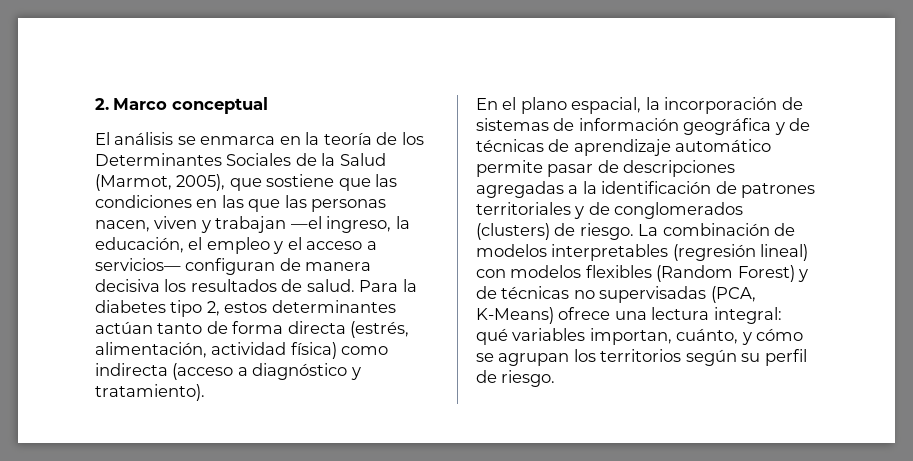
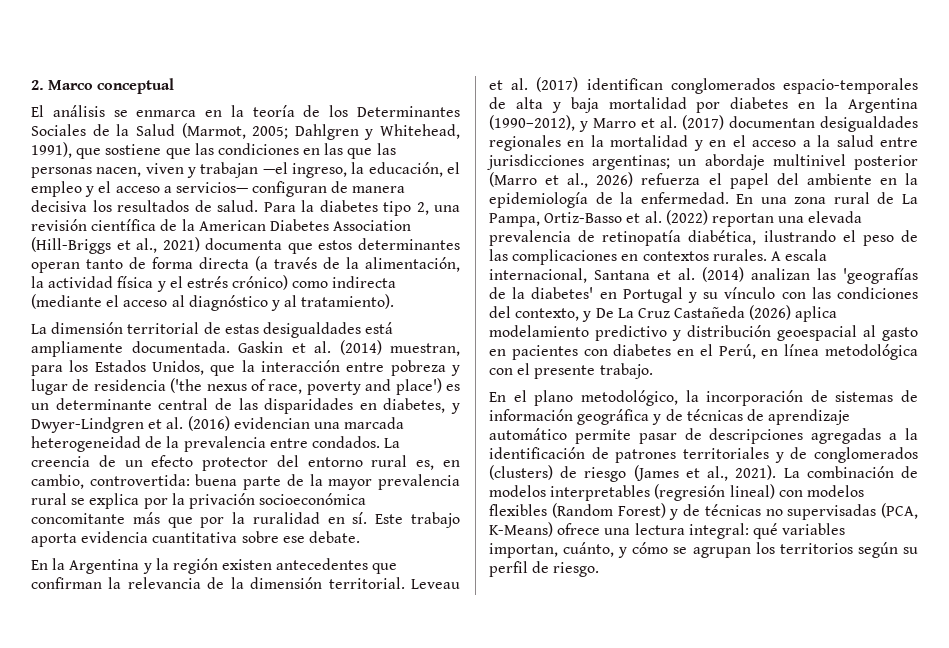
- El análisis se enmarca en la teoría de los Determinantes Sociales de la Salud (Marmot, 2005), que sostiene que las condiciones en las que las personas nacen, viven y trabajan —el ingreso, la educación, el empleo y el acceso a servicios— configuran de manera decisiva los resultados de salud.
+ El análisis se enmarca en la teoría de los Determinantes Sociales de la Salud (Marmot, 2005; Dahlgren y Whitehead, 1991), que sostiene que las condiciones en las que las personas nacen, viven y trabajan —el ingreso, la educación, el empleo y el acceso a servicios— configuran de manera decisiva los resultados de salud.
- Para la diabetes tipo 2, estos determinantes actúan tanto de forma directa (estrés, alimentación, actividad física) como indirecta (acceso a diagnóstico y tratamiento).
+ Para la diabetes tipo 2, una revisión científica de la American Diabetes Association (Hill-Briggs et al., 2021) documenta que estos determinantes operan tanto de forma directa (a través de la alimentación, la actividad física y el estrés crónico) como indirecta (mediante el acceso al diagnóstico y al tratamiento).
+ La dimensión territorial de estas desigualdades está ampliamente documentada. Gaskin et al. (2014) muestran, para los Estados Unidos, que la interacción entre pobreza y lugar de residencia ('the nexus of race, poverty and place') es un determinante central de las disparidades en diabetes, y Dwyer-Lindgren et al. (2016) evidencian una marcada heterogeneidad de la prevalencia entre condados. La creencia de un efecto protector del entorno rural es, en cambio, controvertida: buena parte de la mayor prevalencia rural se explica por la privación socioeconómica concomitante más que por la ruralidad en sí. Este trabajo aporta evidencia cuantitativa sobre ese debate.
+ En la Argentina y la región existen antecedentes que confirman la relevancia de la dimensión territorial. Leveau et al. (2017) identifican conglomerados espacio-temporales de alta y baja mortalidad por diabetes en la Argentina (1990–2012), y Marro et al. (2017) documentan desigualdades regionales en la mortalidad y en el acceso a la salud entre jurisdicciones argentinas; un abordaje multinivel posterior (Marro et al., 2026) refuerza el papel del ambiente en la epidemiología de la enfermedad. En una zona rural de La Pampa, Ortiz-Basso et al. (2022) reportan una elevada prevalencia de retinopatía diabética, ilustrando el peso de las complicaciones en contextos rurales. A escala internacional, Santana et al. (2014) analizan las 'geografías de la diabetes' en Portugal y su vínculo con las condiciones del contexto, y De La Cruz Castañeda (2026) aplica modelamiento predictivo y distribución geoespacial al gasto en pacientes con diabetes en el Perú, en línea metodológica con el presente trabajo.
- En el plano espacial, la incorporación de sistemas de información geográfica y de técnicas de aprendizaje automático permite pasar de descripciones agregadas a la identificación de patrones territoriales y de conglomerados (clusters) de riesgo.
+ En el plano metodológico, la incorporación de sistemas de información geográfica y de técnicas de aprendizaje automático permite pasar de descripciones agregadas a la identificación de patrones territoriales y de conglomerados (clusters) de riesgo (James et al., 2021).

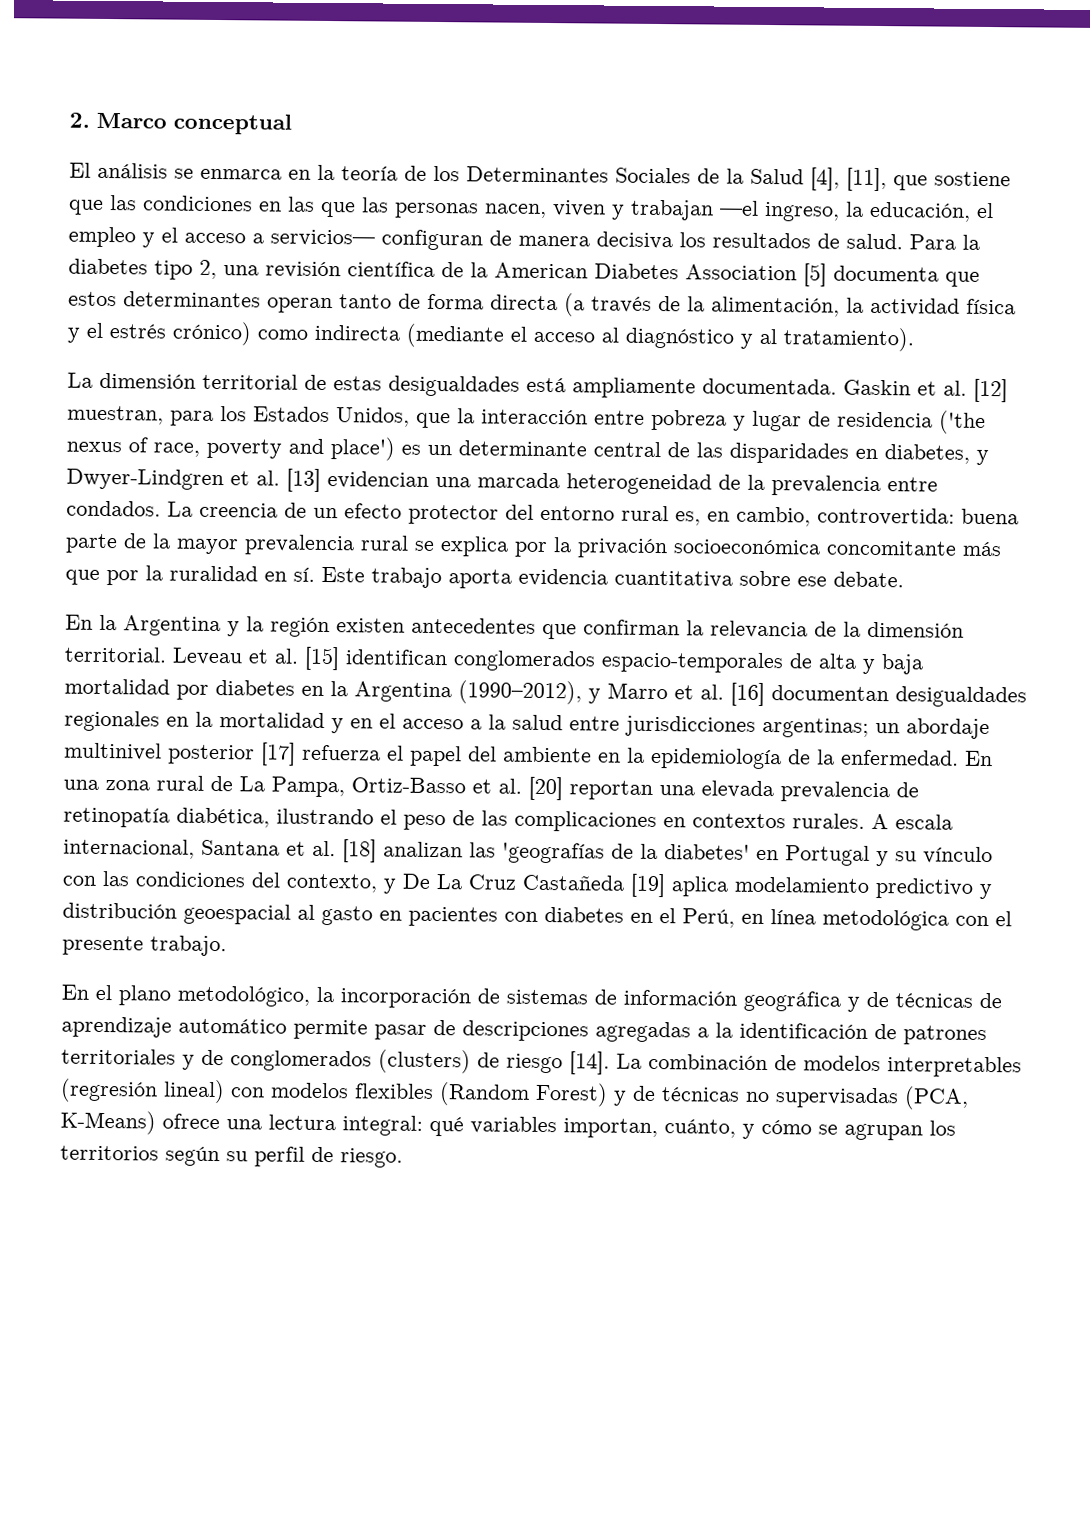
- El análisis se enmarca en la teoría de los Determinantes Sociales de la Salud (Marmot, 2005; Dahlgren y Whitehead, 1991), que sostiene que las condiciones en las que las personas nacen, viven y trabajan —el ingreso, la educación, el empleo y el acceso a servicios— configuran de manera decisiva los resultados de salud.
+ El análisis se enmarca en la teoría de los Determinantes Sociales de la Salud [4], [11], que sostiene que las condiciones en las que las personas nacen, viven y trabajan —el ingreso, la educación, el empleo y el acceso a servicios— configuran de manera decisiva los resultados de salud.
- Para la diabetes tipo 2, una revisión científica de la American Diabetes Association (Hill-Briggs et al., 2021) documenta que estos determinantes operan tanto de forma directa (a través de la alimentación, la actividad física y el estrés crónico) como indirecta (mediante el acceso al diagnóstico y al tratamiento).
+ Para la diabetes tipo 2, una revisión científica de la American Diabetes Association [5] documenta que estos determinantes operan tanto de forma directa (a través de la alimentación, la actividad física y el estrés crónico) como indirecta (mediante el acceso al diagnóstico y al tratamiento).
- Gaskin et al. (2014) muestran, para los Estados Unidos, que la interacción entre pobreza y lugar de residencia ('the nexus of race, poverty and place') es un determinante central de las disparidades en diabetes, y Dwyer-Lindgren et al. (2016) evidencian una marcada heterogeneidad de la prevalencia entre condados.
+ Gaskin et al. [12] muestran, para los Estados Unidos, que la interacción entre pobreza y lugar de residencia ('the nexus of race, poverty and place') es un determinante central de las disparidades en diabetes, y Dwyer-Lindgren et al. [13] evidencian una marcada heterogeneidad de la prevalencia entre condados.
- Leveau et al. (2017) identifican conglomerados espacio-temporales de alta y baja mortalidad por diabetes en la Argentina (1990–2012), y Marro et al. (2017) documentan desigualdades regionales en la mortalidad y en el acceso a la salud entre jurisdicciones argentinas; un abordaje multinivel posterior (Marro et al., 2026) refuerza el papel del ambiente en la epidemiología de la enfermedad.
+ Leveau et al. [15] identifican conglomerados espacio-temporales de alta y baja mortalidad por diabetes en la Argentina (1990–2012), y Marro et al. [16] documentan desigualdades regionales en la mortalidad y en el acceso a la salud entre jurisdicciones argentinas; un abordaje multinivel posterior [17] refuerza el papel del ambiente en la epidemiología de la enfermedad.
- En una zona rural de La Pampa, Ortiz-Basso et al. (2022) reportan una elevada prevalencia de retinopatía diabética, ilustrando el peso de las complicaciones en contextos rurales.
+ En una zona rural de La Pampa, Ortiz-Basso et al. [20] reportan una elevada prevalencia de retinopatía diabética, ilustrando el peso de las complicaciones en contextos rurales.
- A escala internacional, Santana et al. (2014) analizan las 'geografías de la diabetes' en Portugal y su vínculo con las condiciones del contexto, y De La Cruz Castañeda (2026) aplica modelamiento predictivo y distribución geoespacial al gasto en pacientes con diabetes en el Perú, en línea metodológica con el presente trabajo.
+ A escala internacional, Santana et al. [18] analizan las 'geografías de la diabetes' en Portugal y su vínculo con las condiciones del contexto, y De La Cruz Castañeda [19] aplica modelamiento predictivo y distribución geoespacial al gasto en pacientes con diabetes en el Perú, en línea metodológica con el presente trabajo.
- En el plano metodológico, la incorporación de sistemas de información geográfica y de técnicas de aprendizaje automático permite pasar de descripciones agregadas a la identificación de patrones territoriales y de conglomerados (clusters) de riesgo (James et al., 2021).
+ En el plano metodológico, la incorporación de sistemas de información geográfica y de técnicas de aprendizaje automático permite pasar de descripciones agregadas a la identificación de patrones territoriales y de conglomerados (clusters) de riesgo [14].

